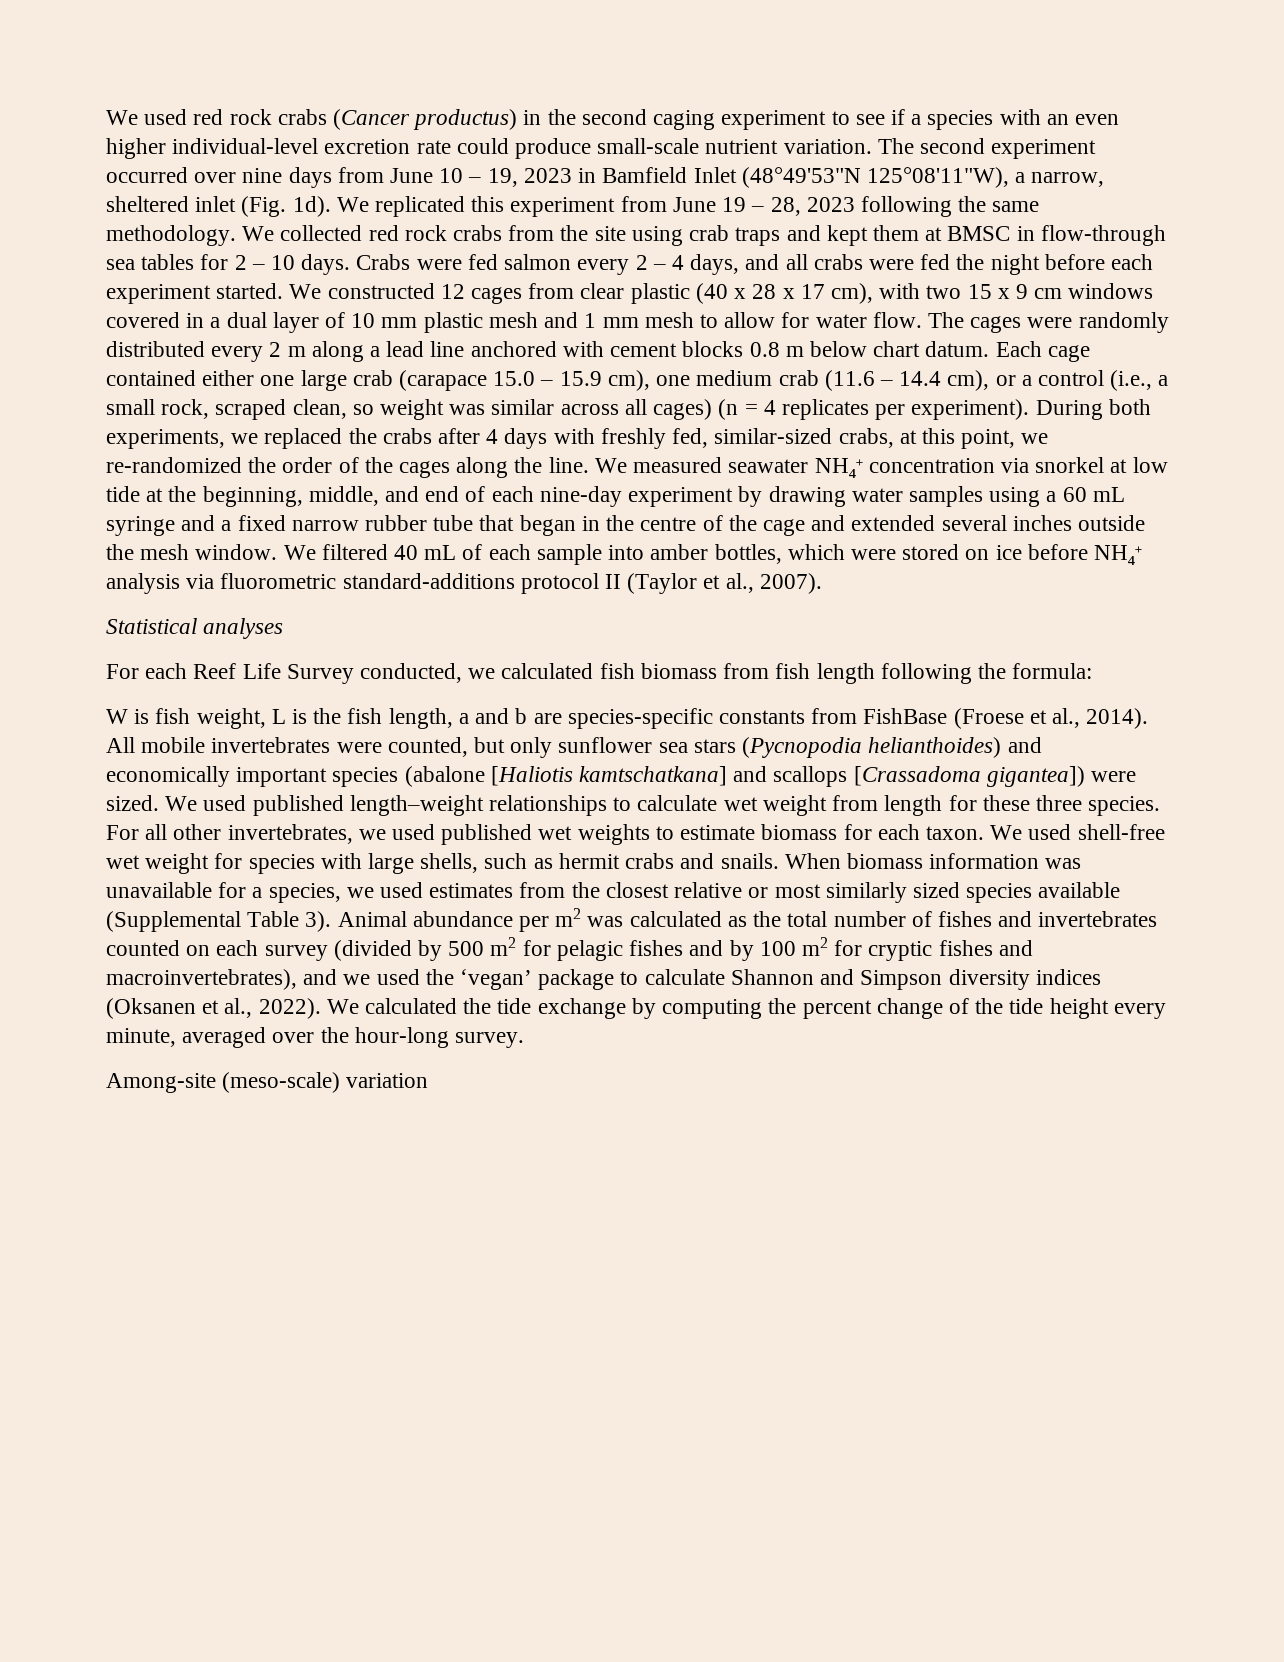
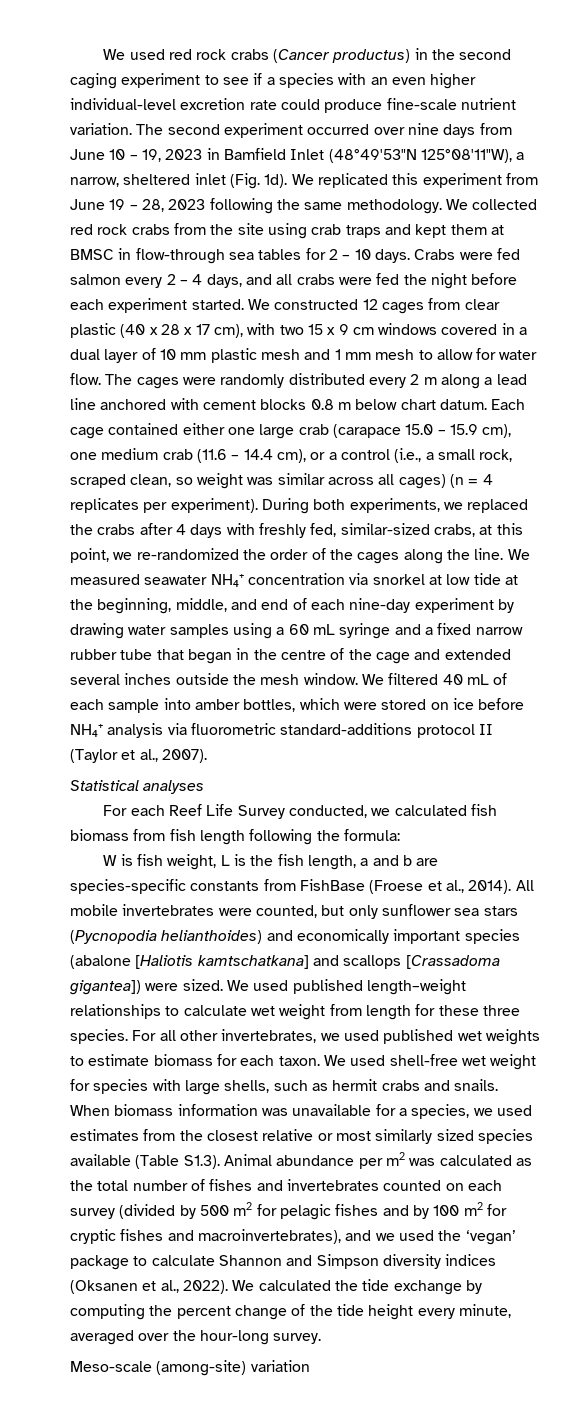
- We used red rock crabs (Cancer productus) in the second caging experiment to see if a species with an even higher individual-level excretion rate could produce small-scale nutrient variation.
+ We used red rock crabs (Cancer productus) in the second caging experiment to see if a species with an even higher individual-level excretion rate could produce fine-scale nutrient variation.
- When biomass information was unavailable for a species, we used estimates from the closest relative or most similarly sized species available (Supplemental Table 3). Animal abundance per m2 was calculated as the total number of fishes and invertebrates counted on each survey (divided by 500 m2 for pelagic fishes and by 100 m2 for cryptic fishes and macroinvertebrates), and we used the ‘vegan’ package to calculate Shannon and Simpson diversity indices (Oksanen et al., 2022).
+ When biomass information was unavailable for a species, we used estimates from the closest relative or most similarly sized species available (Table S1.3). Animal abundance per m2 was calculated as the total number of fishes and invertebrates counted on each survey (divided by 500 m2 for pelagic fishes and by 100 m2 for cryptic fishes and macroinvertebrates), and we used the ‘vegan’ package to calculate Shannon and Simpson diversity indices (Oksanen et al., 2022).
- Among-site (meso-scale) variation
+ Meso-scale (among-site) variation

